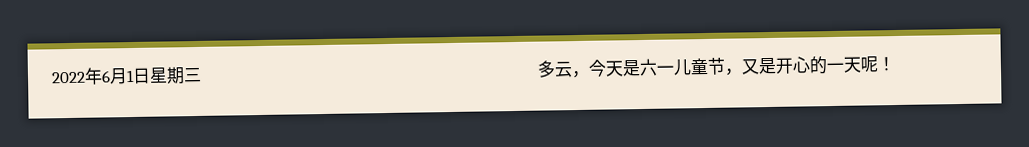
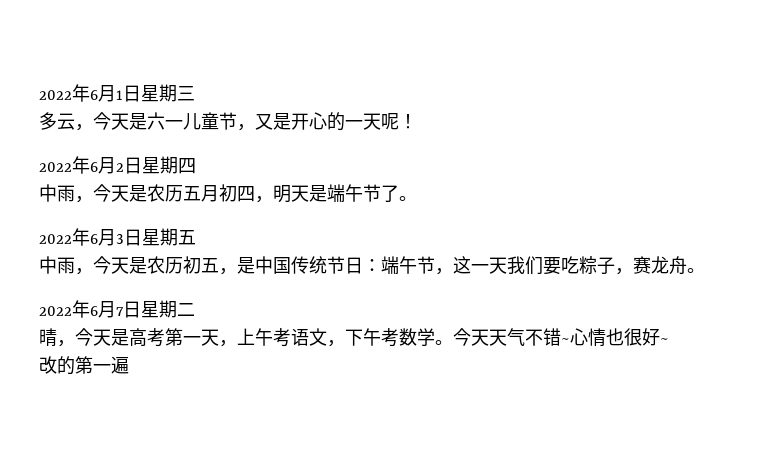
+ 2022年6月2日星期四
+ 中雨，今天是农历五月初四，明天是端午节了。
+ 2022年6月3日星期五
+ 中雨，今天是农历初五，是中国传统节日：端午节，这一天我们要吃粽子，赛龙舟。
+ 2022年6月7日星期二
+ 晴，今天是高考第一天，上午考语文，下午考数学。今天天气不错~心情也很好~
+ 改的第一遍

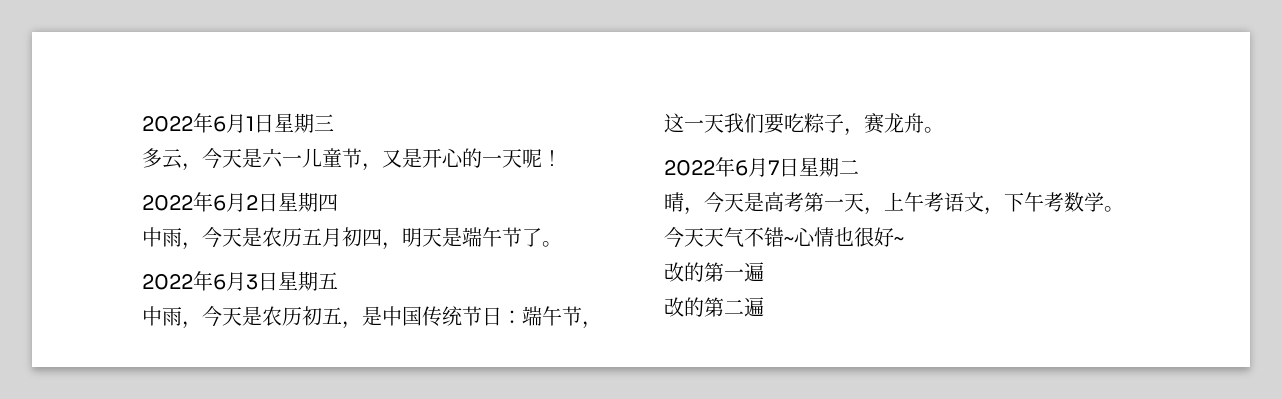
+ 改的第二遍

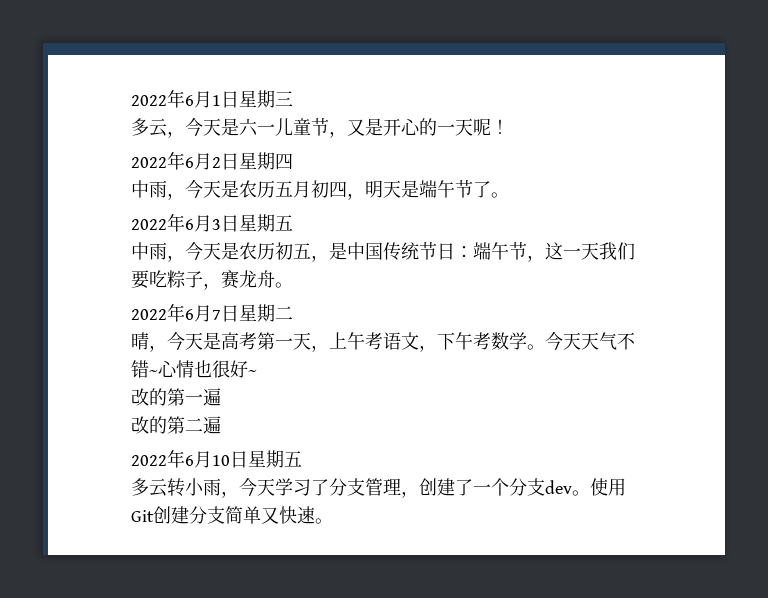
+ 2022年6月10日星期五
+ 多云转小雨，今天学习了分支管理，创建了一个分支dev。使用Git创建分支简单又快速。

